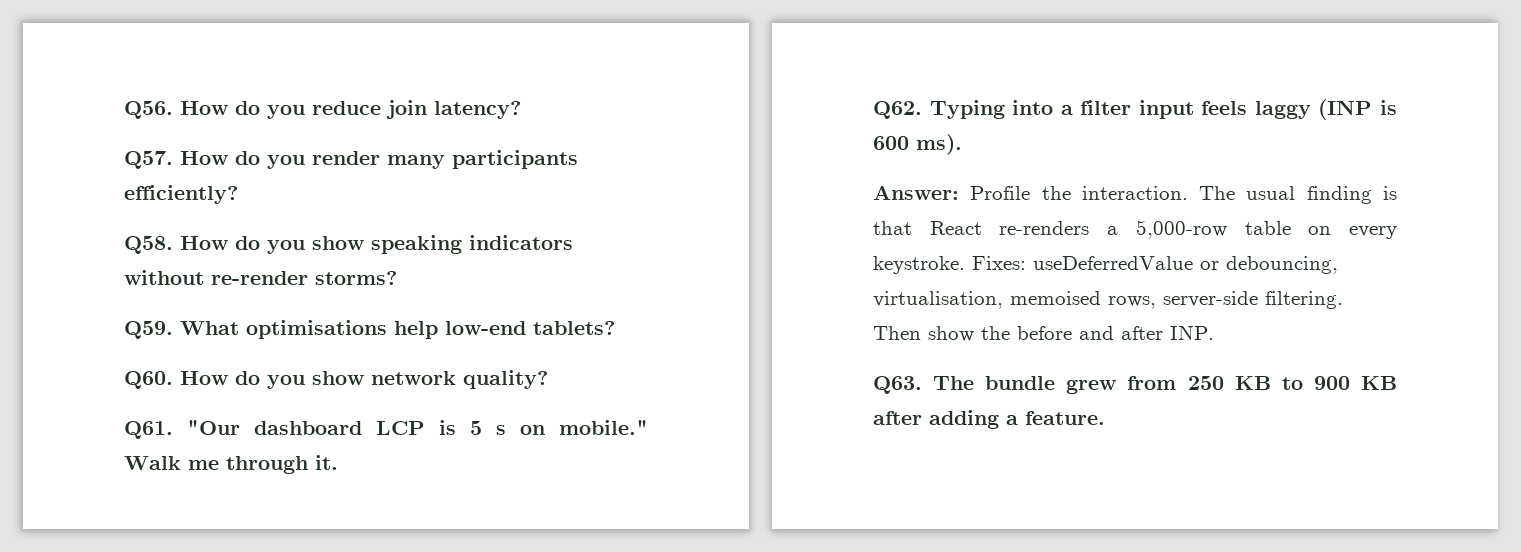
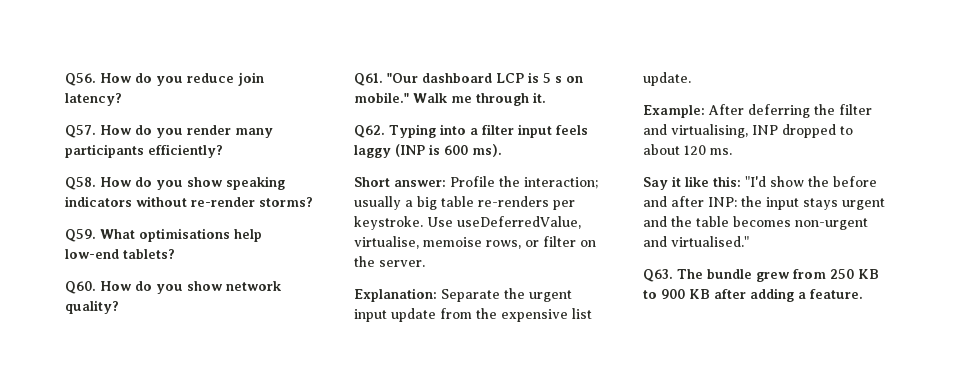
- Answer: Profile the interaction. The usual finding is that React re-renders a 5,000-row table on every keystroke. Fixes: useDeferredValue or debouncing, virtualisation, memoised rows, server-side filtering. Then show the before and after INP.
+ Short answer: Profile the interaction; usually a big table re-renders per keystroke. Use useDeferredValue, virtualise, memoise rows, or filter on the server.
+ Explanation: Separate the urgent input update from the expensive list update.
+ Example: After deferring the filter and virtualising, INP dropped to about 120 ms.
+ Say it like this: "I'd show the before and after INP: the input stays urgent and the table becomes non-urgent and virtualised."

